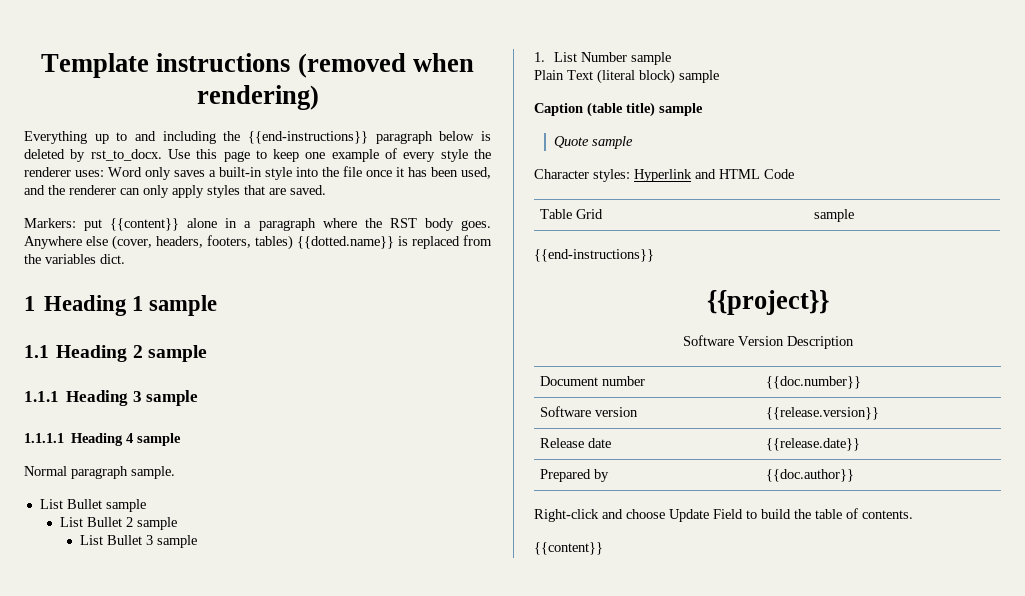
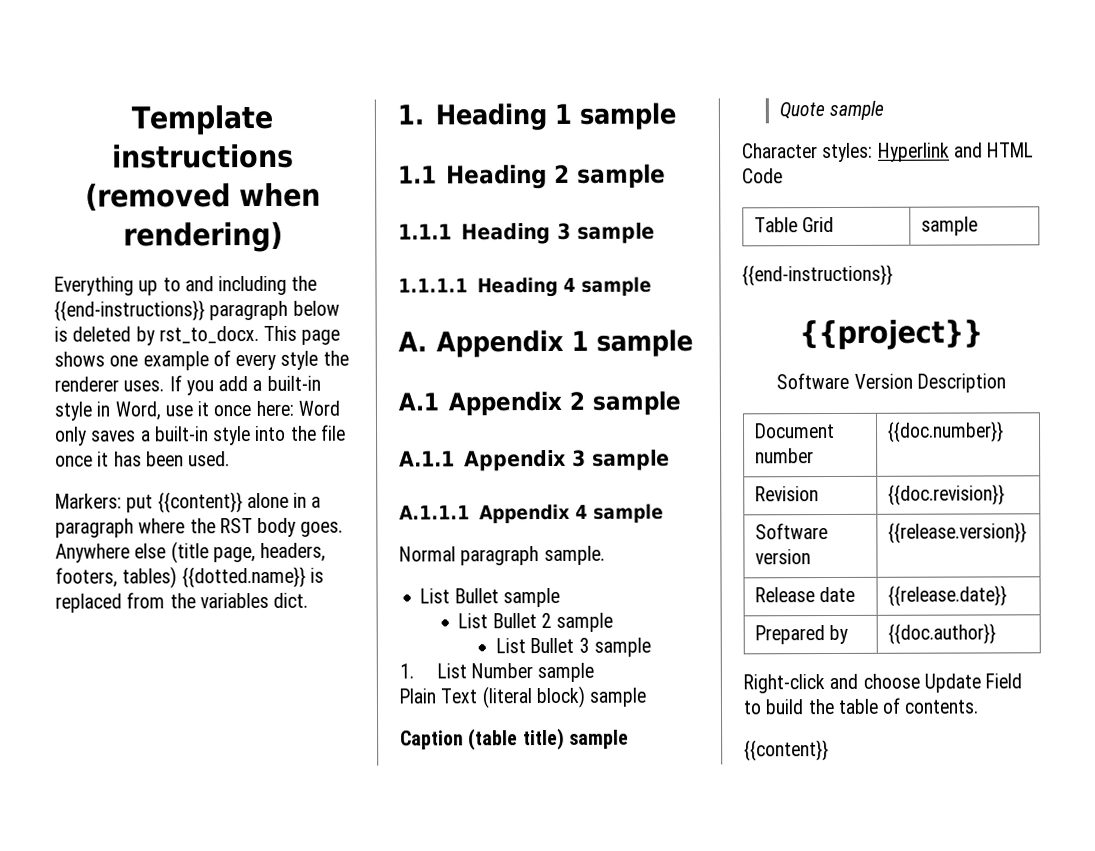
- Use this page to keep one example of every style the renderer uses: Word only saves a built-in style into the file once it has been used, and the renderer can only apply styles that are saved.
+ This page shows one example of every style the renderer uses. If you add a built-in style in Word, use it once here: Word only saves a built-in style into the file once it has been used.
- Anywhere else (cover, headers, footers, tables) {{dotted.name}} is replaced from the variables dict.
+ Anywhere else (title page, headers, footers, tables) {{dotted.name}} is replaced from the variables dict.
- 1 Heading 1 sample
+ 1. Heading 1 sample
+ A. Appendix 1 sample
+ A.1 Appendix 2 sample
+ A.1.1 Appendix 3 sample
+ A.1.1.1 Appendix 4 sample
+ Revision | {{doc.revision}}

